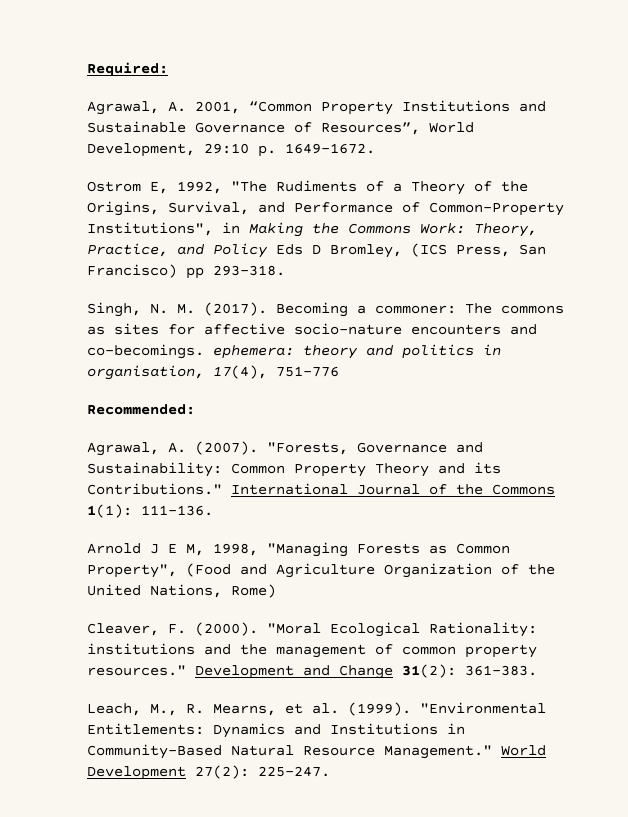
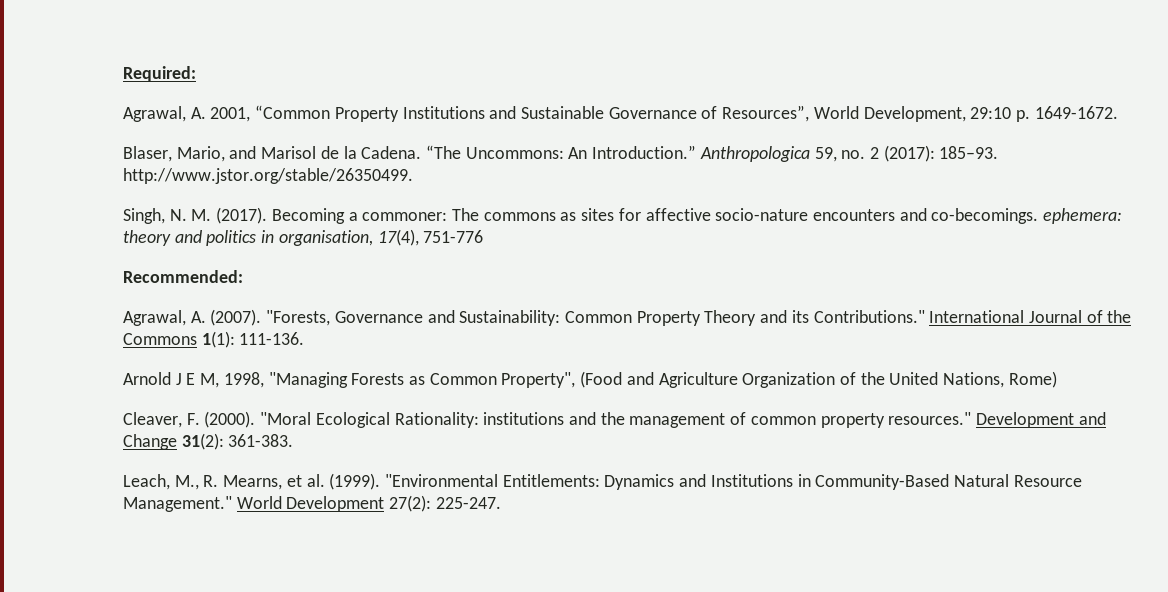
- Ostrom E, 1992, "The Rudiments of a Theory of the Origins, Survival, and Performance of Common-Property Institutions", in Making the Commons Work: Theory, Practice, and Policy Eds D Bromley, (ICS Press, San Francisco) pp 293-318.
+ Blaser, Mario, and Marisol de la Cadena. “The Uncommons: An Introduction.” Anthropologica 59, no. 2 (2017): 185–93. http://www.jstor.org/stable/26350499.

